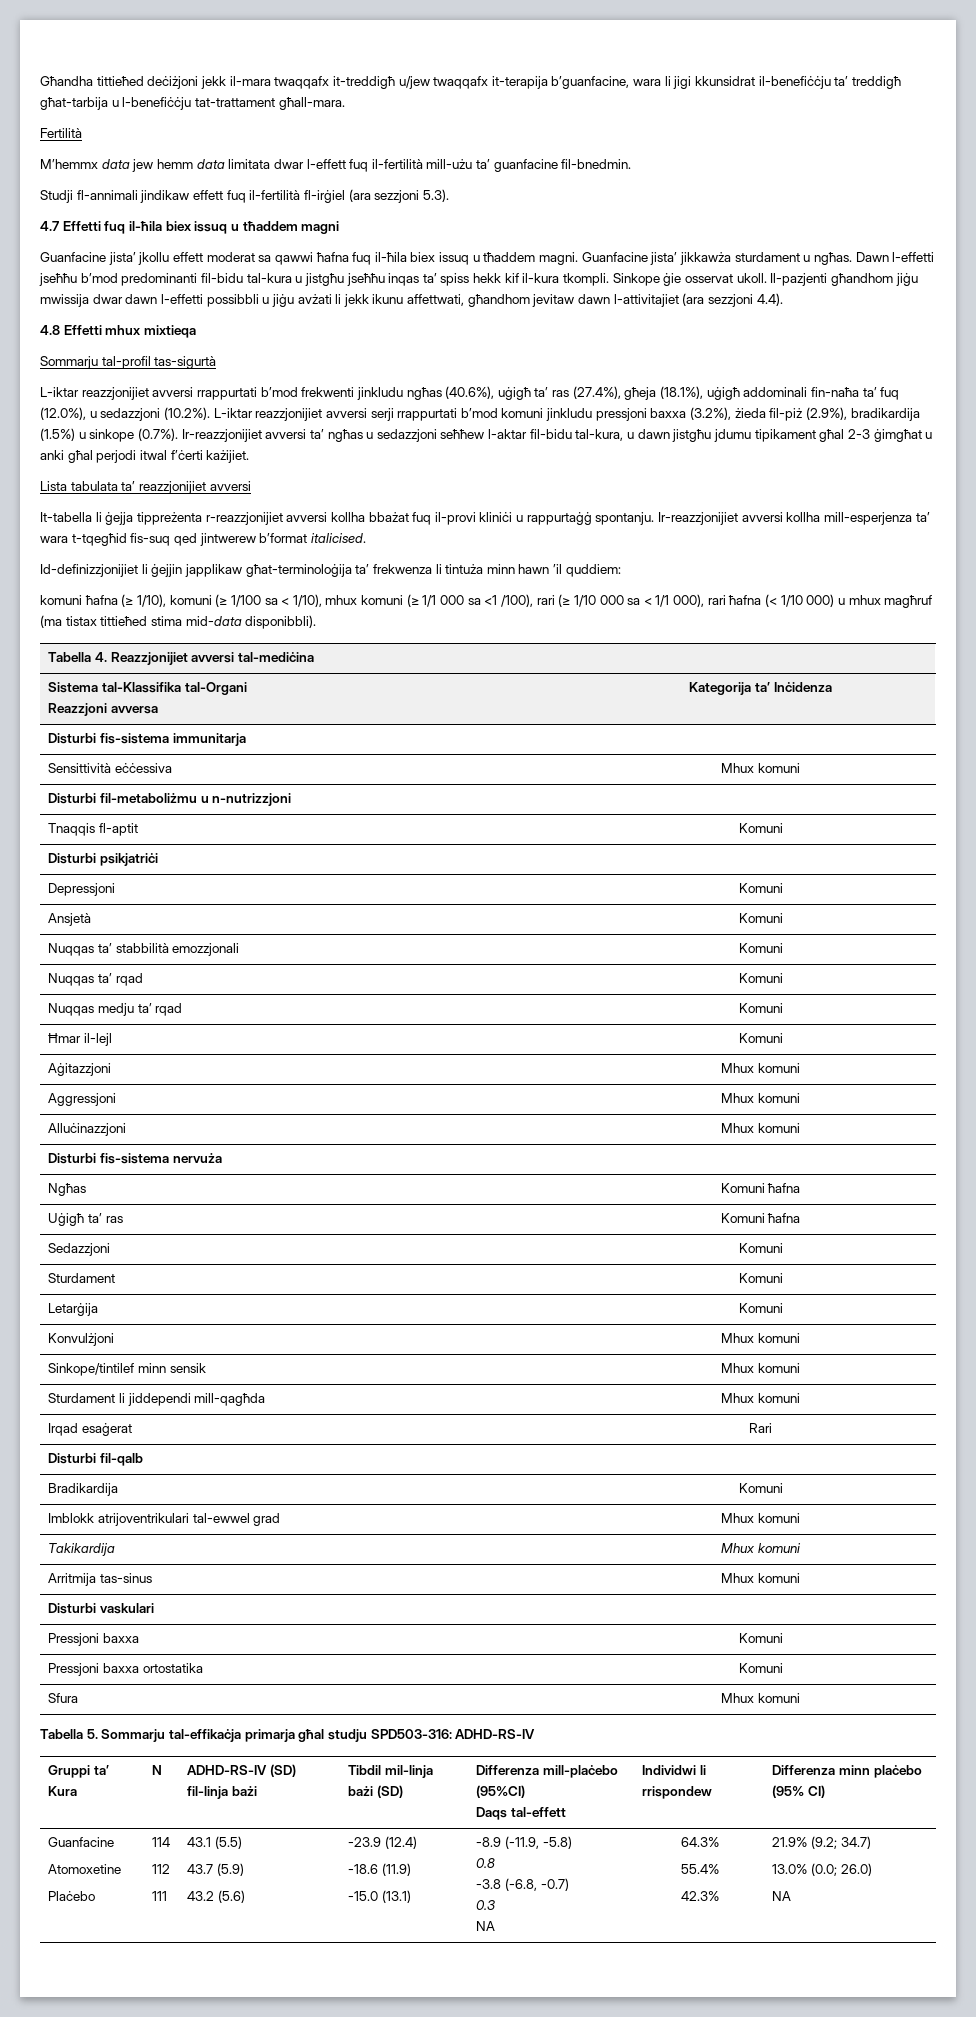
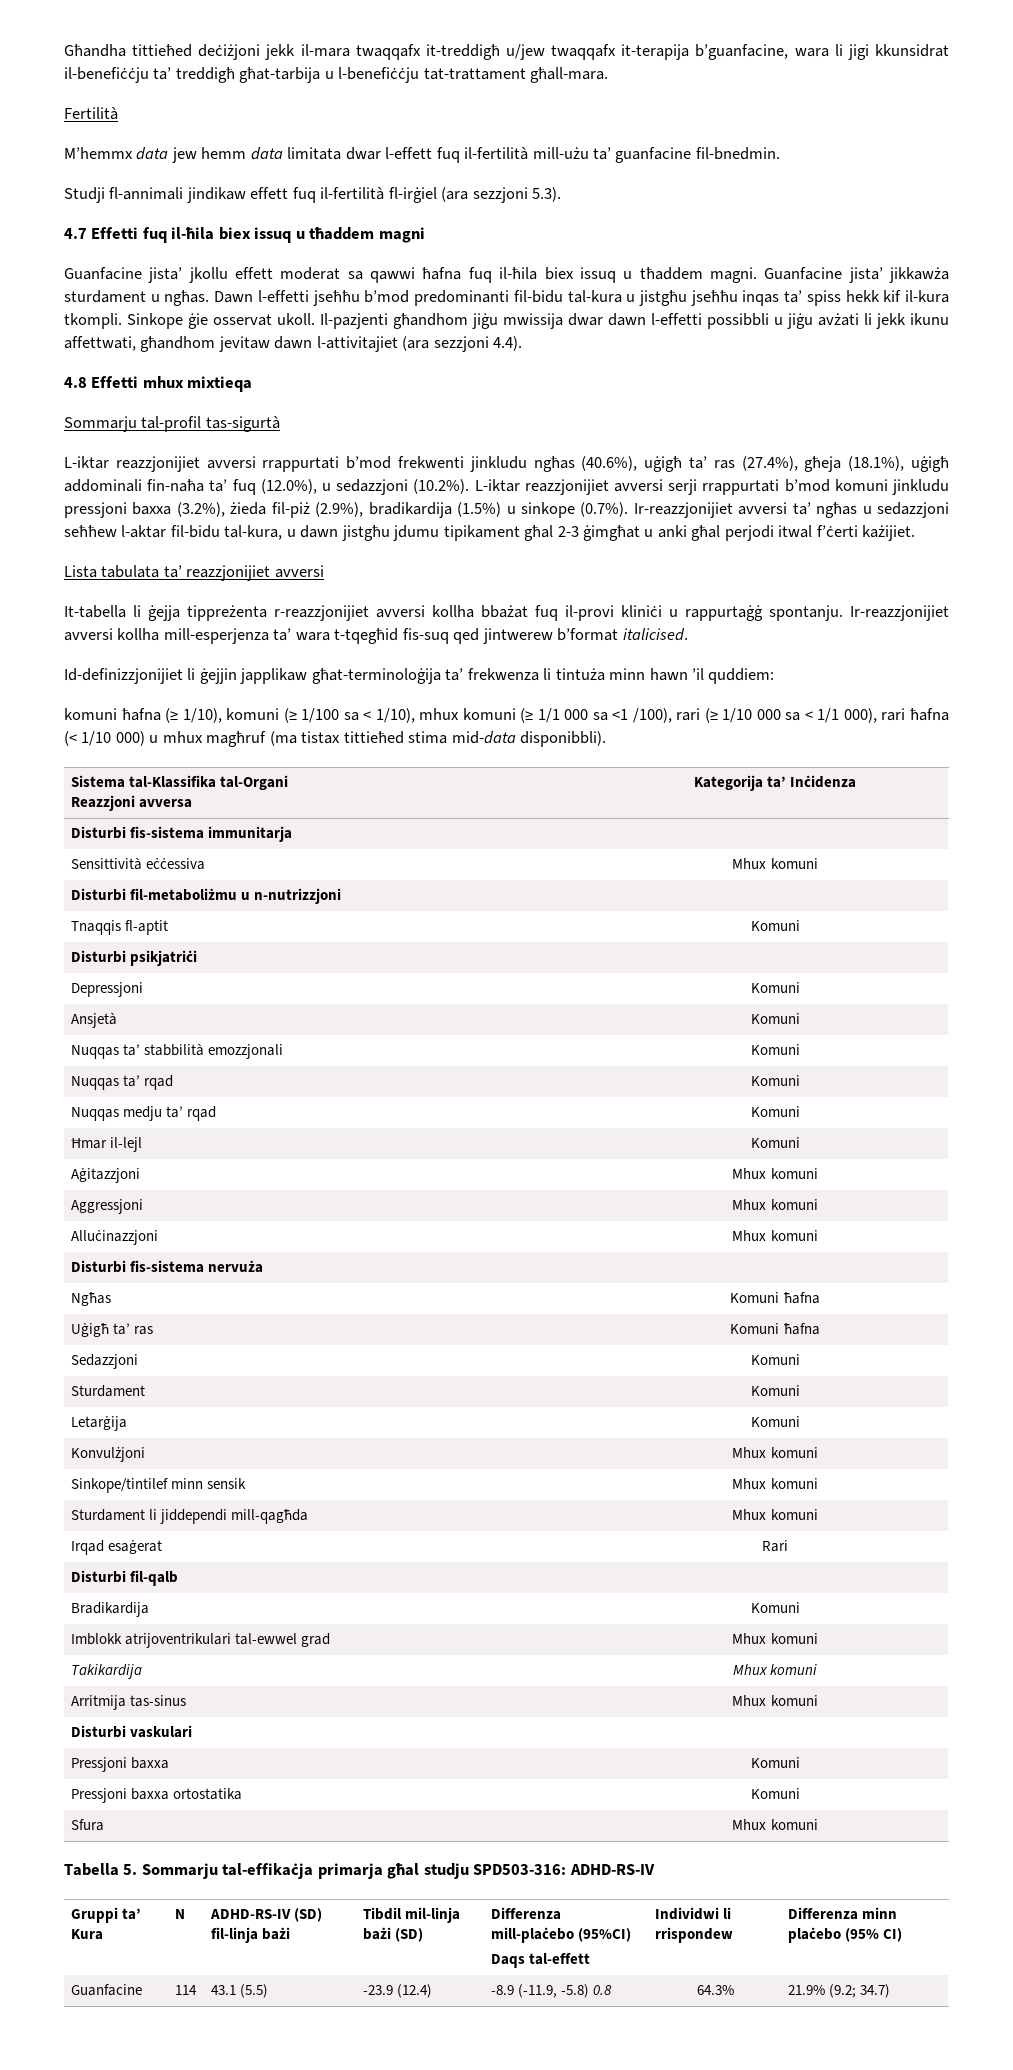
- Tabella 4. Reazzjonijiet avversi tal-mediċina
  Gruppi ta’ Kura | N | ADHD-RS-IV (SD) fil-linja bażi | Tibdil mil-linja bażi (SD) | Differenza mill-plaċebo (95%CI)
  Daqs tal-effett | Individwi li rrispondew | Differenza minn plaċebo (95% CI)
- Guanfacine
- Atomoxetine
- Plaċebo | 114
- 112
- 111 | 43.1 (5.5)
- 43.7 (5.9)
- 43.2 (5.6) | -23.9 (12.4)
- -18.6 (11.9)
- -15.0 (13.1) | -8.9 (-11.9, -5.8)
- 0.8
- -3.8 (-6.8, -0.7)
- 0.3
- NA | 64.3%
- 55.4%
- 42.3% | 21.9% (9.2; 34.7)
- 13.0% (0.0; 26.0)
- NA
+ Guanfacine | 114 | 43.1 (5.5) | -23.9 (12.4) | -8.9 (-11.9, -5.8) 0.8 | 64.3% | 21.9% (9.2; 34.7)

